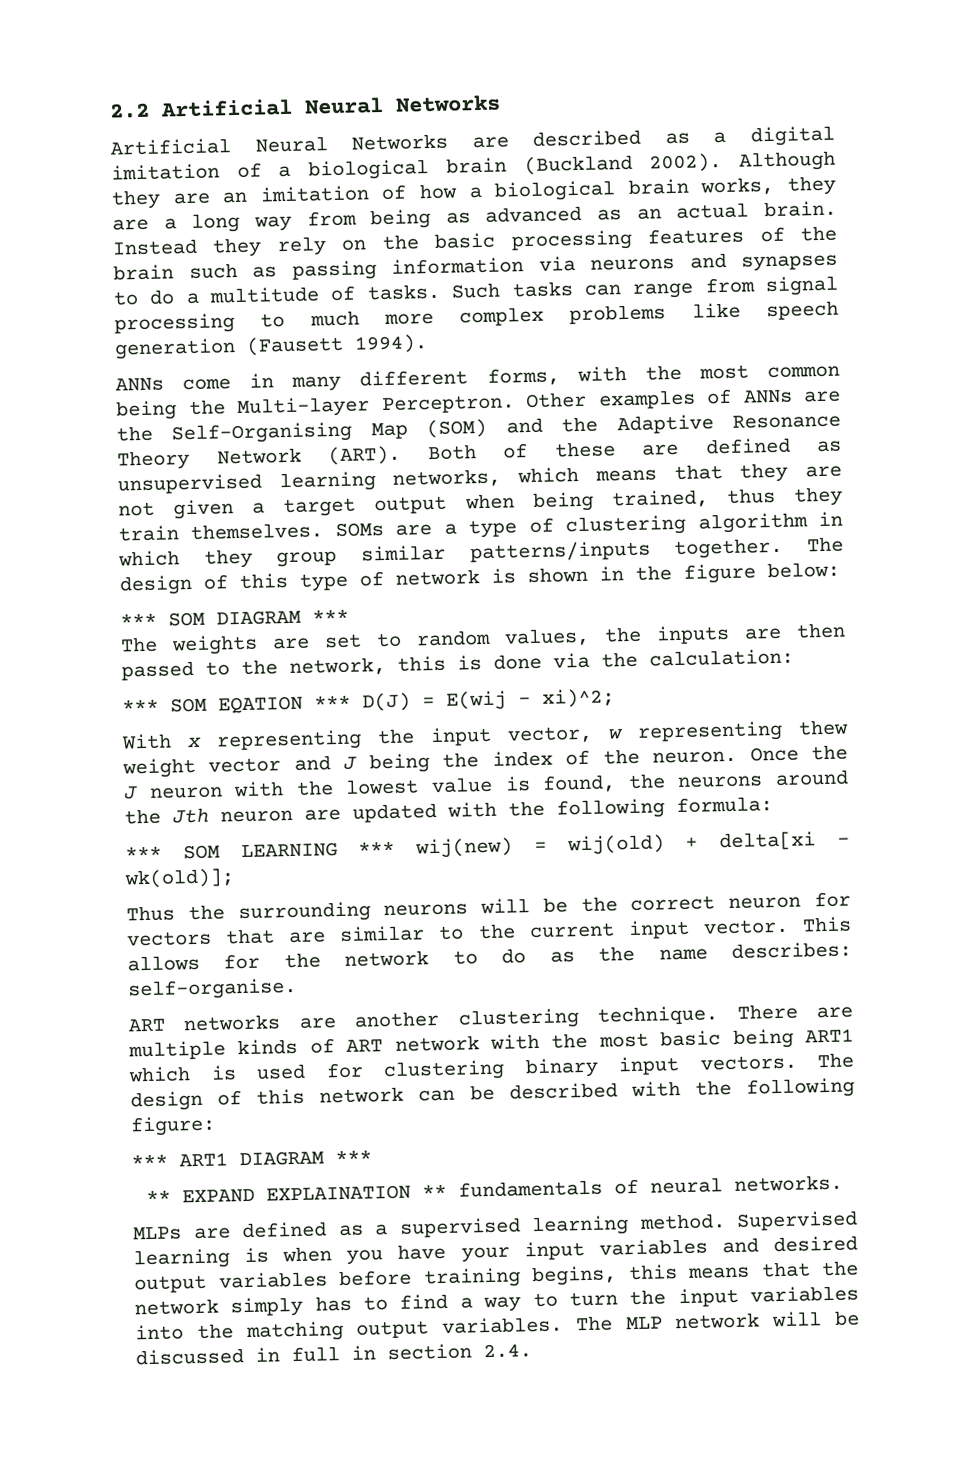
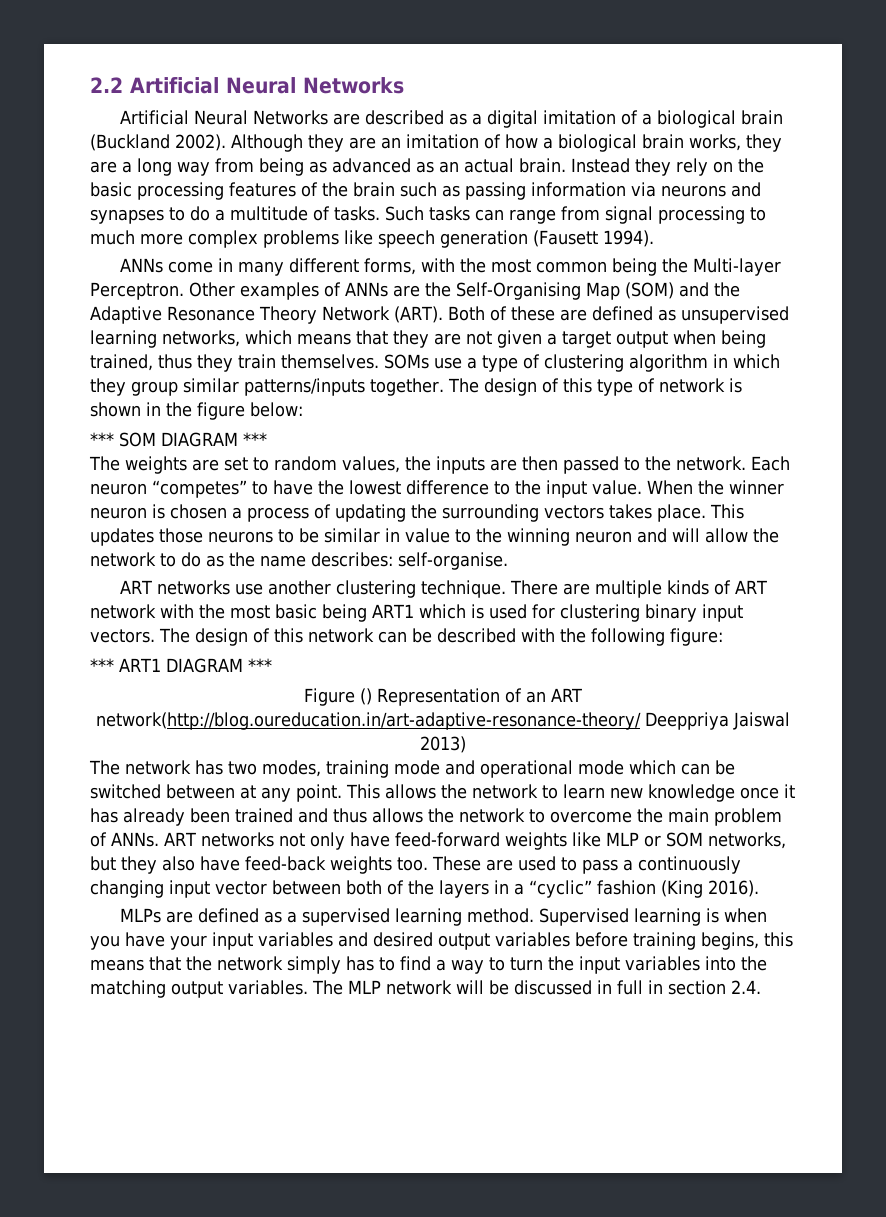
- SOMs are a type of clustering algorithm in which they group similar patterns/inputs together.
+ SOMs use a type of clustering algorithm in which they group similar patterns/inputs together.
- The weights are set to random values, the inputs are then passed to the network, this is done via the calculation:
- *** SOM EQATION *** D(J) = E(wij – xi)^2;
- With x representing the input vector, w representing thew weight vector and J being the index of the neuron. Once the J neuron with the lowest value is found, the neurons around the Jth neuron are updated with the following formula:
- *** SOM LEARNING *** wij(new) = wij(old) + delta[xi – wk(old)];
- Thus the surrounding neurons will be the correct neuron for vectors that are similar to the current input vector. This allows for the network to do as the name describes: self-organise.
+ The weights are set to random values, the inputs are then passed to the network. Each neuron “competes” to have the lowest difference to the input value. When the winner neuron is chosen a process of updating the surrounding vectors takes place. This updates those neurons to be similar in value to the winning neuron and will allow the network to do as the name describes: self-organise.
- ART networks are another clustering technique.
+ ART networks use another clustering technique.
- ** EXPAND EXPLAINATION ** fundamentals of neural networks.
+ Figure () Representation of an ART network(http://blog.oureducation.in/art-adaptive-resonance-theory/ Deeppriya Jaiswal 2013)
+ The network has two modes, training mode and operational mode which can be switched between at any point. This allows the network to learn new knowledge once it has already been trained and thus allows the network to overcome the main problem of ANNs. ART networks not only have feed-forward weights like MLP or SOM networks, but they also have feed-back weights too. These are used to pass a continuously changing input vector between both of the layers in a “cyclic” fashion (King 2016).

